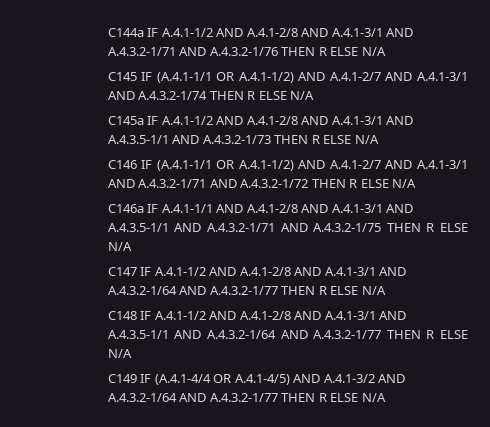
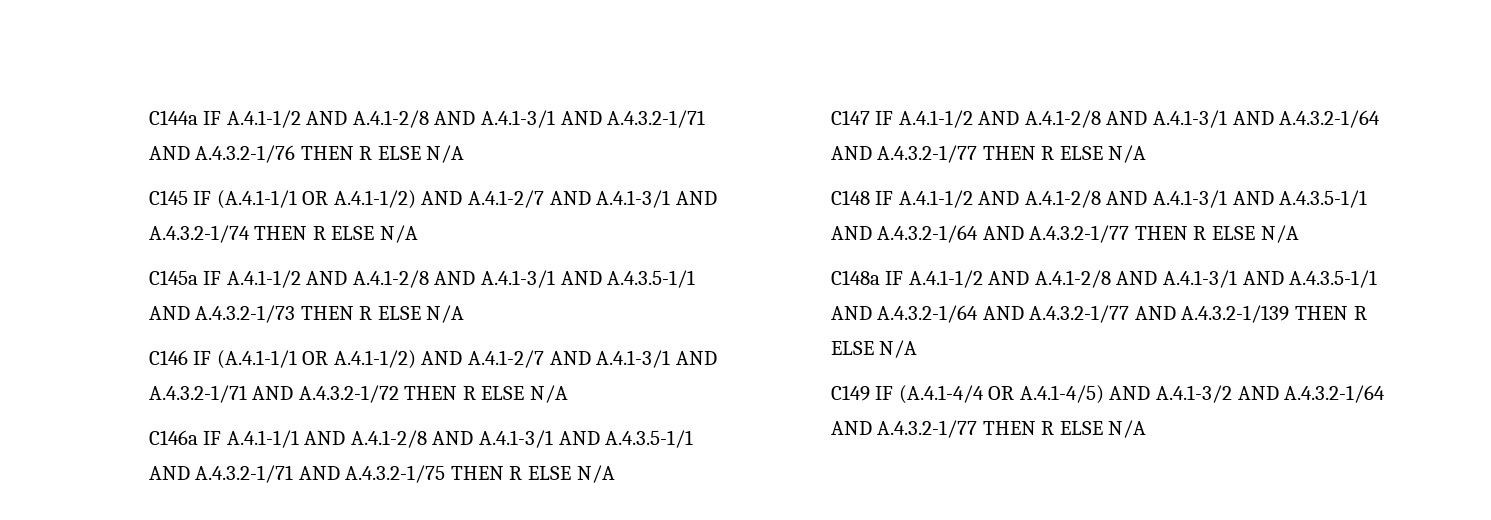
+ C148a IF A.4.1-1/2 AND A.4.1-2/8 AND A.4.1-3/1 AND A.4.3.5-1/1 AND A.4.3.2-1/64 AND A.4.3.2-1/77 AND A.4.3.2-1/139 THEN R ELSE N/A

